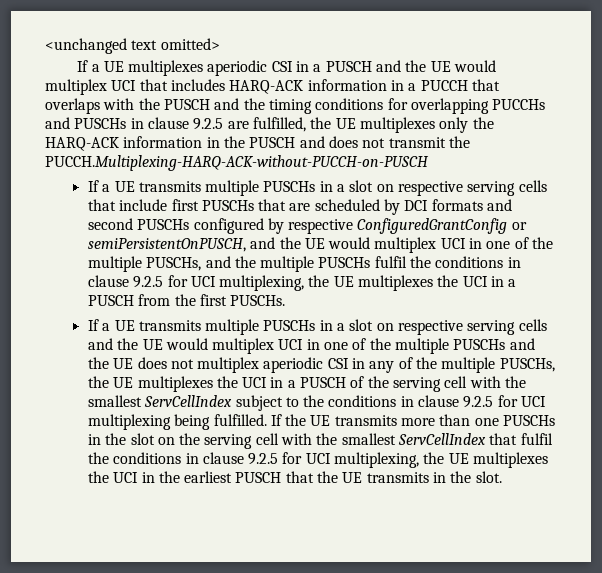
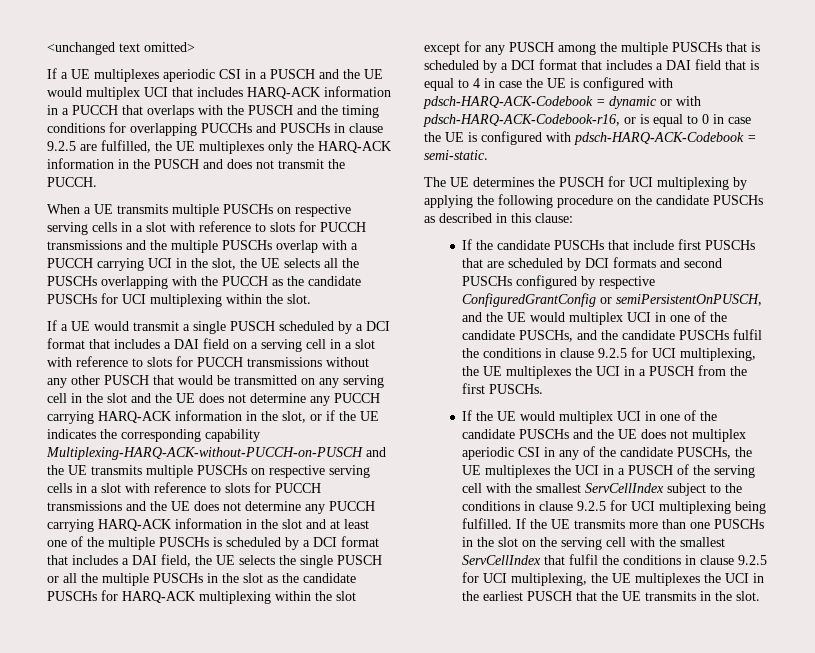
- If a UE multiplexes aperiodic CSI in a PUSCH and the UE would multiplex UCI that includes HARQ-ACK information in a PUCCH that overlaps with the PUSCH and the timing conditions for overlapping PUCCHs and PUSCHs in clause 9.2.5 are fulfilled, the UE multiplexes only the HARQ-ACK information in the PUSCH and does not transmit the PUCCH.Multiplexing-HARQ-ACK-without-PUCCH-on-PUSCH
- If a UE transmits multiple PUSCHs in a slot on respective serving cells that include first PUSCHs that are scheduled by DCI formats and second PUSCHs configured by respective ConfiguredGrantConfig or semiPersistentOnPUSCH, and the UE would multiplex UCI in one of the multiple PUSCHs, and the multiple PUSCHs fulfil the conditions in clause 9.2.5 for UCI multiplexing, the UE multiplexes the UCI in a PUSCH from the first PUSCHs.
+ If a UE multiplexes aperiodic CSI in a PUSCH and the UE would multiplex UCI that includes HARQ-ACK information in a PUCCH that overlaps with the PUSCH and the timing conditions for overlapping PUCCHs and PUSCHs in clause 9.2.5 are fulfilled, the UE multiplexes only the HARQ-ACK information in the PUSCH and does not transmit the PUCCH.
+ When a UE transmits multiple PUSCHs on respective serving cells in a slot with reference to slots for PUCCH transmissions and the multiple PUSCHs overlap with a PUCCH carrying UCI in the slot, the UE selects all the PUSCHs overlapping with the PUCCH as the candidate PUSCHs for UCI multiplexing within the slot.
+ If a UE would transmit a single PUSCH scheduled by a DCI format that includes a DAI field on a serving cell in a slot with reference to slots for PUCCH transmissions without any other PUSCH that would be transmitted on any serving cell in the slot and the UE does not determine any PUCCH carrying HARQ-ACK information in the slot, or if the UE indicates the corresponding capability Multiplexing-HARQ-ACK-without-PUCCH-on-PUSCH and the UE transmits multiple PUSCHs on respective serving cells in a slot with reference to slots for PUCCH transmissions and the UE does not determine any PUCCH carrying HARQ-ACK information in the slot and at least one of the multiple PUSCHs is scheduled by a DCI format that includes a DAI field, the UE selects the single PUSCH or all the multiple PUSCHs in the slot as the candidate PUSCHs for HARQ-ACK multiplexing within the slot except for any PUSCH among the multiple PUSCHs that is scheduled by a DCI format that includes a DAI field that is equal to 4 in case the UE is configured with pdsch-HARQ-ACK-Codebook = dynamic or with pdsch-HARQ-ACK-Codebook-r16, or is equal to 0 in case the UE is configured with pdsch-HARQ-ACK-Codebook = semi-static.
+ The UE determines the PUSCH for UCI multiplexing by applying the following procedure on the candidate PUSCHs as described in this clause:
+ If the candidate PUSCHs that include first PUSCHs that are scheduled by DCI formats and second PUSCHs configured by respective ConfiguredGrantConfig or semiPersistentOnPUSCH, and the UE would multiplex UCI in one of the candidate PUSCHs, and the candidate PUSCHs fulfil the conditions in clause 9.2.5 for UCI multiplexing, the UE multiplexes the UCI in a PUSCH from the first PUSCHs.
- If a UE transmits multiple PUSCHs in a slot on respective serving cells and the UE would multiplex UCI in one of the multiple PUSCHs and the UE does not multiplex aperiodic CSI in any of the multiple PUSCHs, the UE multiplexes the UCI in a PUSCH of the serving cell with the smallest ServCellIndex subject to the conditions in clause 9.2.5 for UCI multiplexing being fulfilled.
+ If the UE would multiplex UCI in one of the candidate PUSCHs and the UE does not multiplex aperiodic CSI in any of the candidate PUSCHs, the UE multiplexes the UCI in a PUSCH of the serving cell with the smallest ServCellIndex subject to the conditions in clause 9.2.5 for UCI multiplexing being fulfilled.

